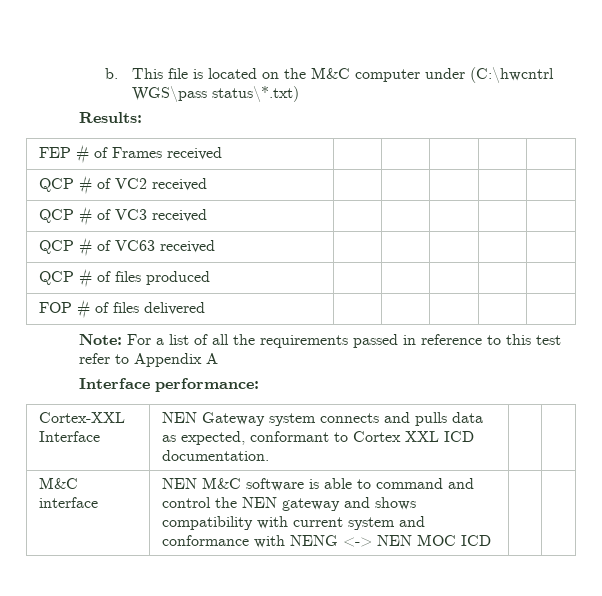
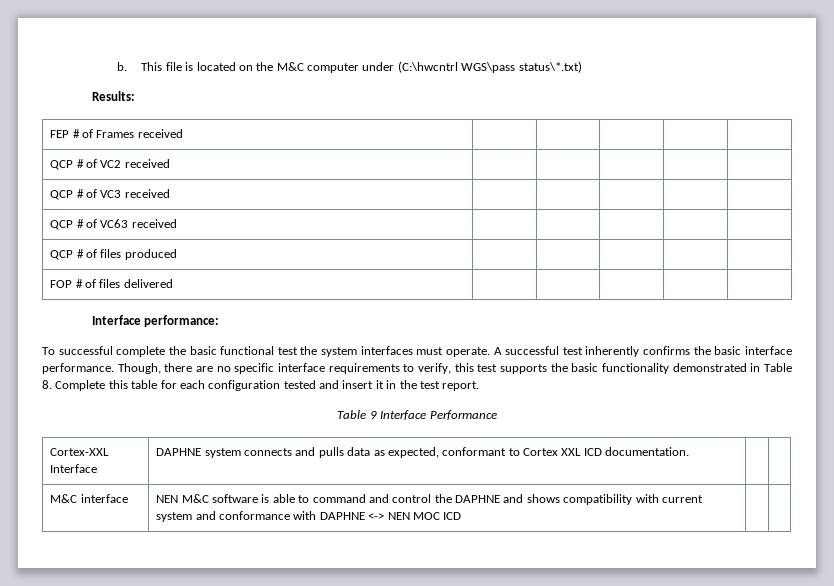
- Note: For a list of all the requirements passed in reference to this test refer to Appendix A
  Interface performance:
+ To successful complete the basic functional test the system interfaces must operate. A successful test inherently confirms the basic interface performance. Though, there are no specific interface requirements to verify, this test supports the basic functionality demonstrated in Table 8. Complete this table for each configuration tested and insert it in the test report.
+ Table 9 Interface Performance
- Cortex-XXL Interface | NEN Gateway system connects and pulls data as expected, conformant to Cortex XXL ICD documentation. | |
+ Cortex-XXL Interface | DAPHNE system connects and pulls data as expected, conformant to Cortex XXL ICD documentation. | |
- M&C interface | NEN M&C software is able to command and control the NEN gateway and shows compatibility with current system and conformance with NENG <-> NEN MOC ICD | |
+ M&C interface | NEN M&C software is able to command and control the DAPHNE and shows compatibility with current system and conformance with DAPHNE <-> NEN MOC ICD | |

